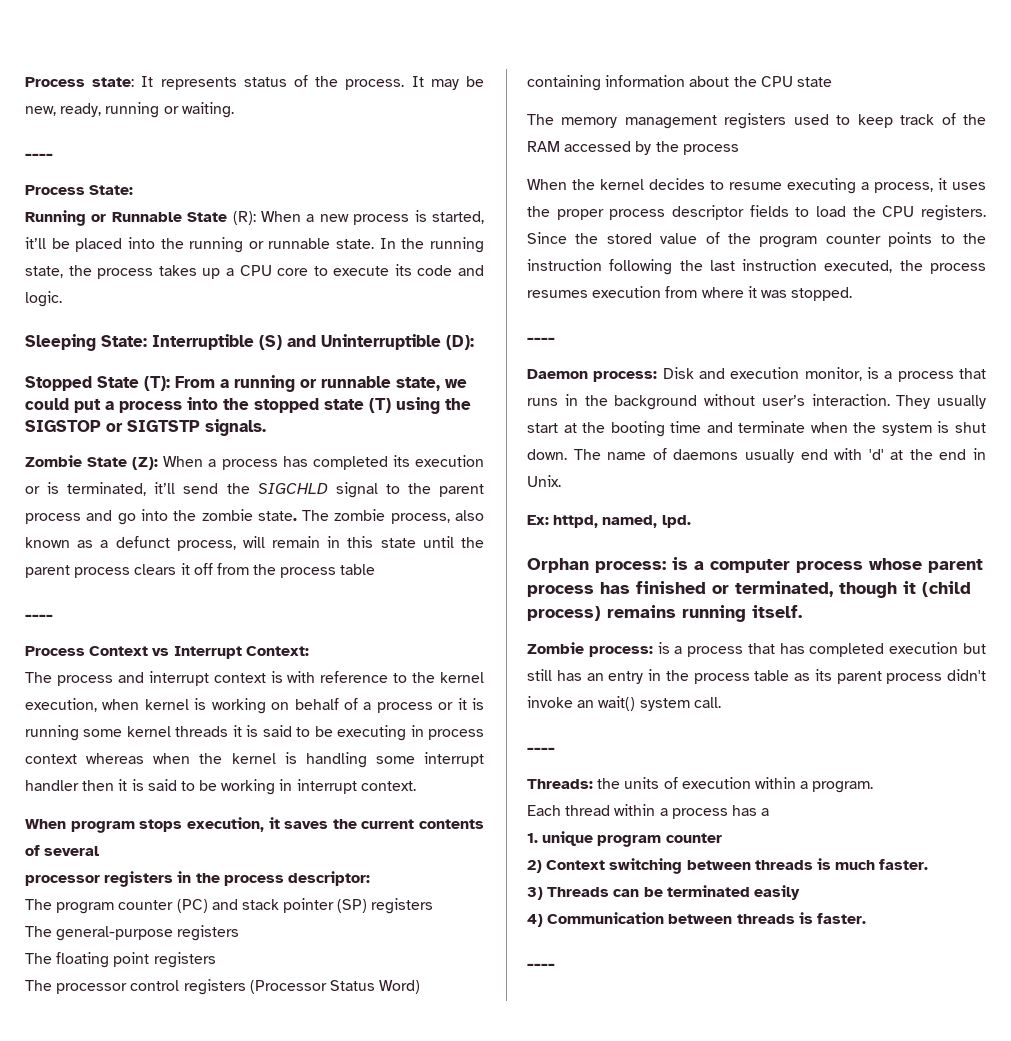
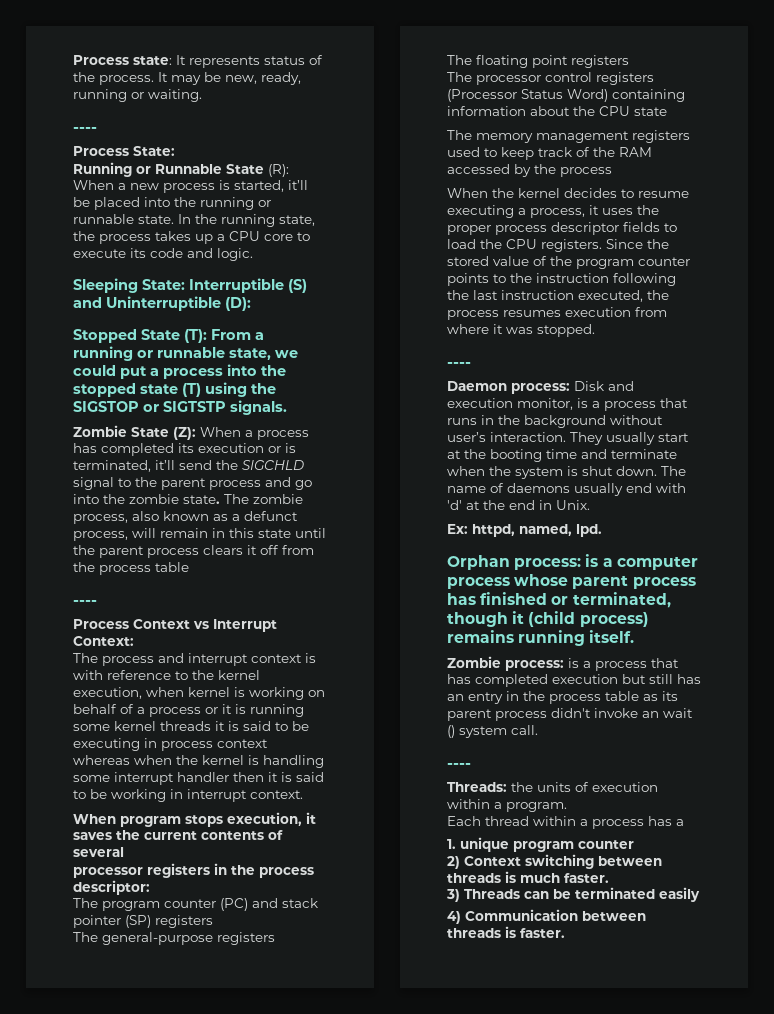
- Zombie process: is a process that has completed execution but still has an entry in the process table as its parent process didn't invoke an wait() system call.
+ Zombie process: is a process that has completed execution but still has an entry in the process table as its parent process didn't invoke an wait () system call.
  4) Communication between threads is faster.
- ----

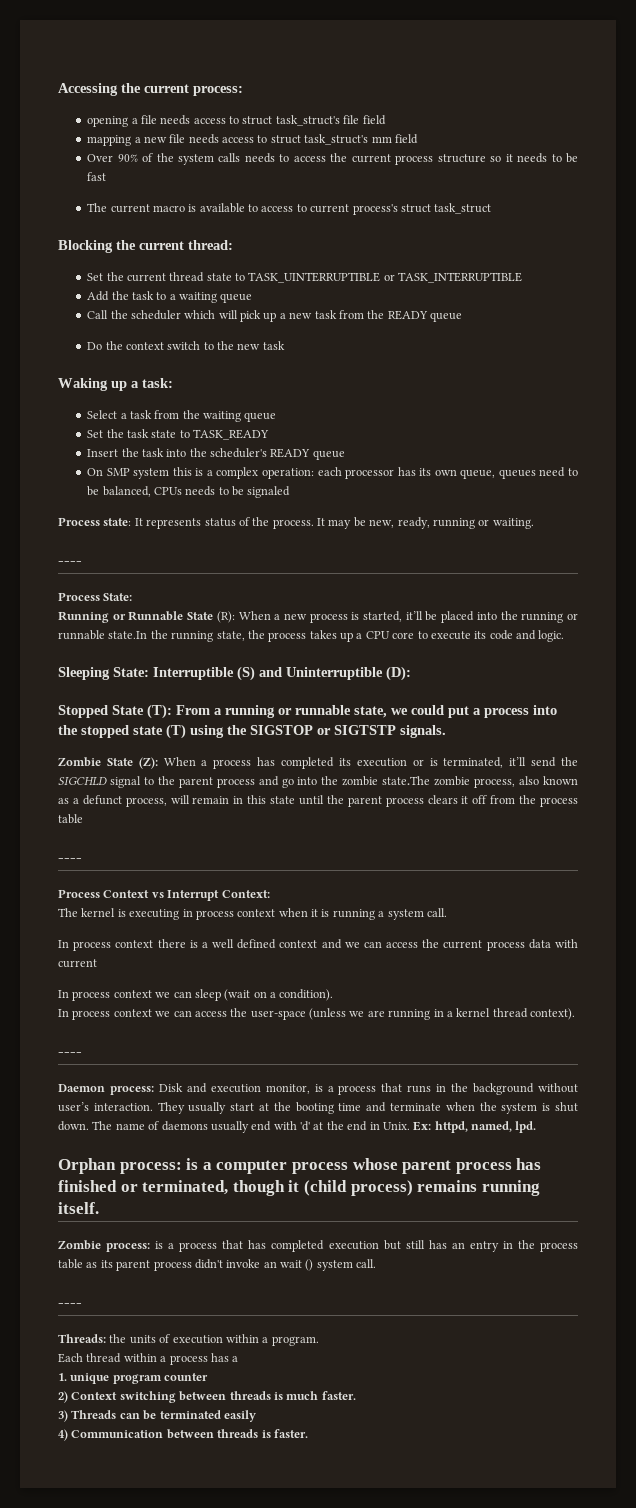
+ Accessing the current process:
+ opening a file needs access to struct task_struct's file field
+ mapping a new file needs access to struct task_struct's mm field
+ Over 90% of the system calls needs to access the current process structure so it needs to be fast
+ The current macro is available to access to current process's struct task_struct
+ Blocking the current thread:
+ Set the current thread state to TASK_UINTERRUPTIBLE or TASK_INTERRUPTIBLE
+ Add the task to a waiting queue
+ Call the scheduler which will pick up a new task from the READY queue
+ Do the context switch to the new task
+ Waking up a task:
+ Select a task from the waiting queue
+ Set the task state to TASK_READY
+ Insert the task into the scheduler's READY queue
+ On SMP system this is a complex operation: each processor has its own queue, queues need to be balanced, CPUs needs to be signaled
- Running or Runnable State (R): When a new process is started, it’ll be placed into the running or runnable state. In the running state, the process takes up a CPU core to execute its code and logic.
+ Running or Runnable State (R): When a new process is started, it’ll be placed into the running or runnable state.In the running state, the process takes up a CPU core to execute its code and logic.
- Zombie State (Z): When a process has completed its execution or is terminated, it’ll send the SIGCHLD signal to the parent process and go into the zombie state. The zombie process, also known as a defunct process, will remain in this state until the parent process clears it off from the process table
+ Zombie State (Z): When a process has completed its execution or is terminated, it’ll send the SIGCHLD signal to the parent process and go into the zombie state.The zombie process, also known as a defunct process, will remain in this state until the parent process clears it off from the process table
- The process and interrupt context is with reference to the kernel execution, when kernel is working on behalf of a process or it is running some kernel threads it is said to be executing in process context whereas when the kernel is handling some interrupt handler then it is said to be working in interrupt context.
- When program stops execution, it saves the current contents of several
- processor registers in the process descriptor:
- The program counter (PC) and stack pointer (SP) registers
- The general-purpose registers
- The floating point registers
- The processor control registers (Processor Status Word) containing information about the CPU state
- The memory management registers used to keep track of the RAM accessed by the process
- When the kernel decides to resume executing a process, it uses the proper process descriptor fields to load the CPU registers. Since the stored value of the program counter points to the instruction following the last instruction executed, the process resumes execution from where it was stopped.
+ The kernel is executing in process context when it is running a system call.
+ In process context there is a well defined context and we can access the current process data with current
+ In process context we can sleep (wait on a condition).
+ In process context we can access the user-space (unless we are running in a kernel thread context).
- The name of daemons usually end with 'd' at the end in Unix.
- Ex: httpd, named, lpd.
+ The name of daemons usually end with 'd' at the end in Unix. Ex: httpd, named, lpd.

